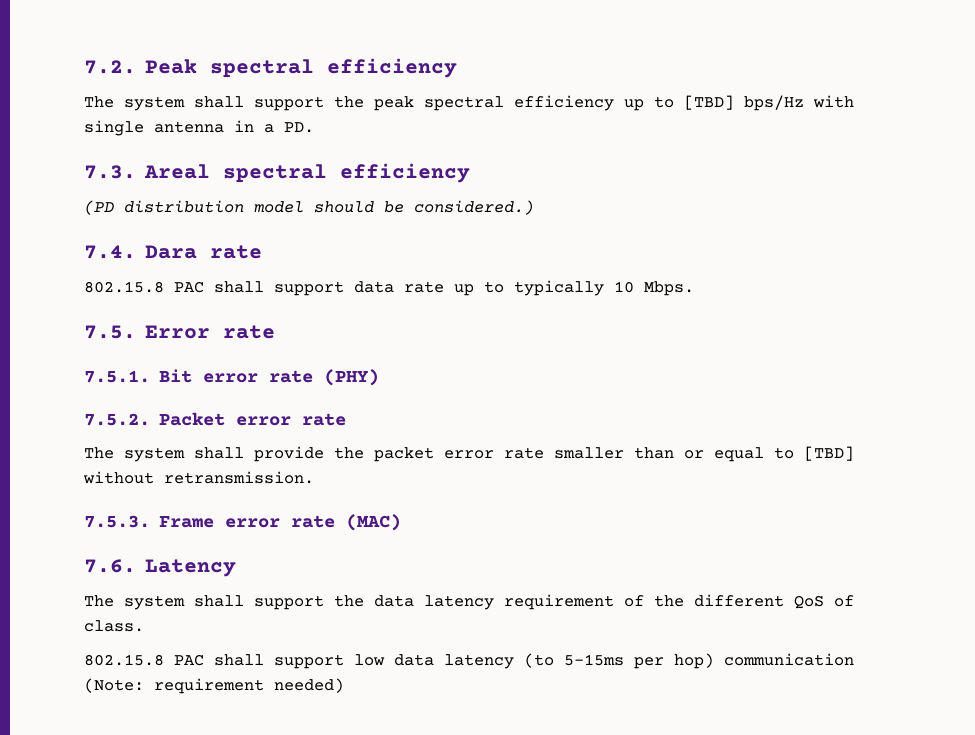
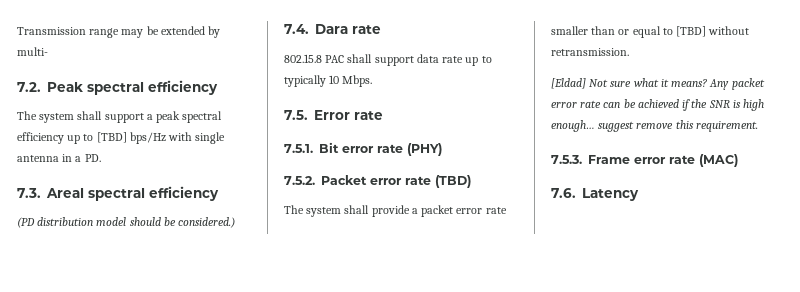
+ Transmission range may be extended by multi-
- The system shall support the peak spectral efficiency up to [TBD] bps/Hz with single antenna in a PD.
+ The system shall support a peak spectral efficiency up to [TBD] bps/Hz with single antenna in a PD.
- 7.5.2. Packet error rate
+ 7.5.2. Packet error rate (TBD)
- The system shall provide the packet error rate smaller than or equal to [TBD] without retransmission.
+ The system shall provide a packet error rate smaller than or equal to [TBD] without retransmission.
+ [Eldad] Not sure what it means? Any packet error rate can be achieved if the SNR is high enough… suggest remove this requirement.
- The system shall support the data latency requirement of the different QoS of class.
- 802.15.8 PAC shall support low data latency (to 5-15ms per hop) communication (Note: requirement needed)

